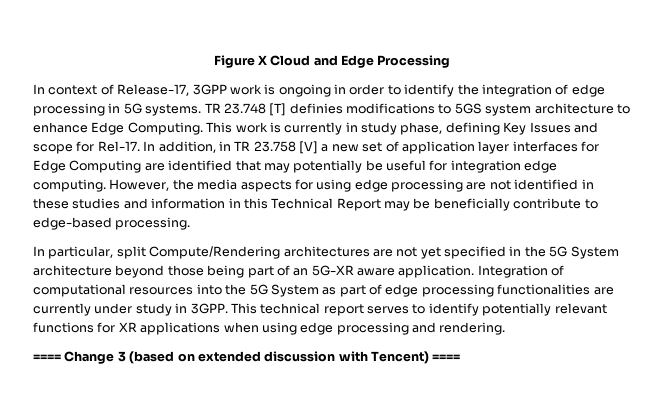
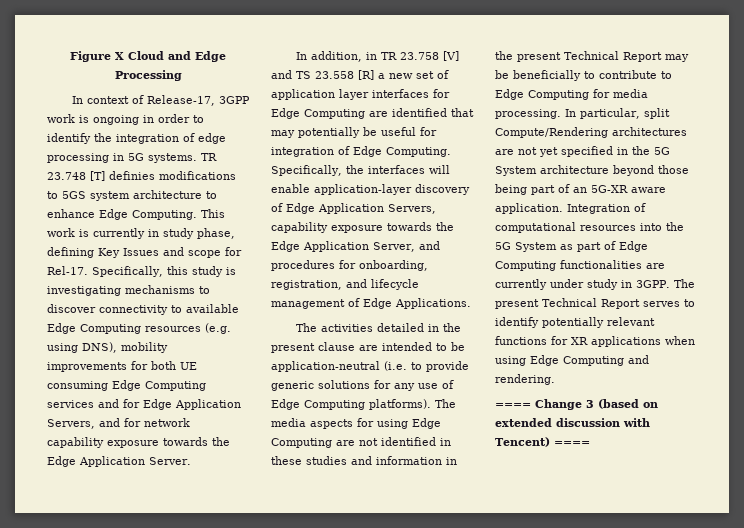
- This work is currently in study phase, defining Key Issues and scope for Rel-17. In addition, in TR 23.758 [V] a new set of application layer interfaces for Edge Computing are identified that may potentially be useful for integration edge computing. However, the media aspects for using edge processing are not identified in these studies and information in this Technical Report may be beneficially contribute to edge-based processing.
- In particular, split Compute/Rendering architectures are not yet specified in the 5G System architecture beyond those being part of an 5G-XR aware application.
+ This work is currently in study phase, defining Key Issues and scope for Rel-17. Specifically, this study is investigating mechanisms to discover connectivity to available Edge Computing resources (e.g. using DNS), mobility improvements for both UE consuming Edge Computing services and for Edge Application Servers, and for network capability exposure towards the Edge Application Server.
+ In addition, in TR 23.758 [V] and TS 23.558 [R] a new set of application layer interfaces for Edge Computing are identified that may potentially be useful for integration of Edge Computing. Specifically, the interfaces will enable application-layer discovery of Edge Application Servers, capability exposure towards the Edge Application Server, and procedures for onboarding, registration, and lifecycle management of Edge Applications.
+ The activities detailed in the present clause are intended to be application-neutral (i.e. to provide generic solutions for any use of Edge Computing platforms). The media aspects for using Edge Computing are not identified in these studies and information in the present Technical Report may be beneficially to contribute to Edge Computing for media processing. In particular, split Compute/Rendering architectures are not yet specified in the 5G System architecture beyond those being part of an 5G-XR aware application.
- Integration of computational resources into the 5G System as part of edge processing functionalities are currently under study in 3GPP.
+ Integration of computational resources into the 5G System as part of Edge Computing functionalities are currently under study in 3GPP.
- This technical report serves to identify potentially relevant functions for XR applications when using edge processing and rendering.
+ The present Technical Report serves to identify potentially relevant functions for XR applications when using Edge Computing and rendering.

